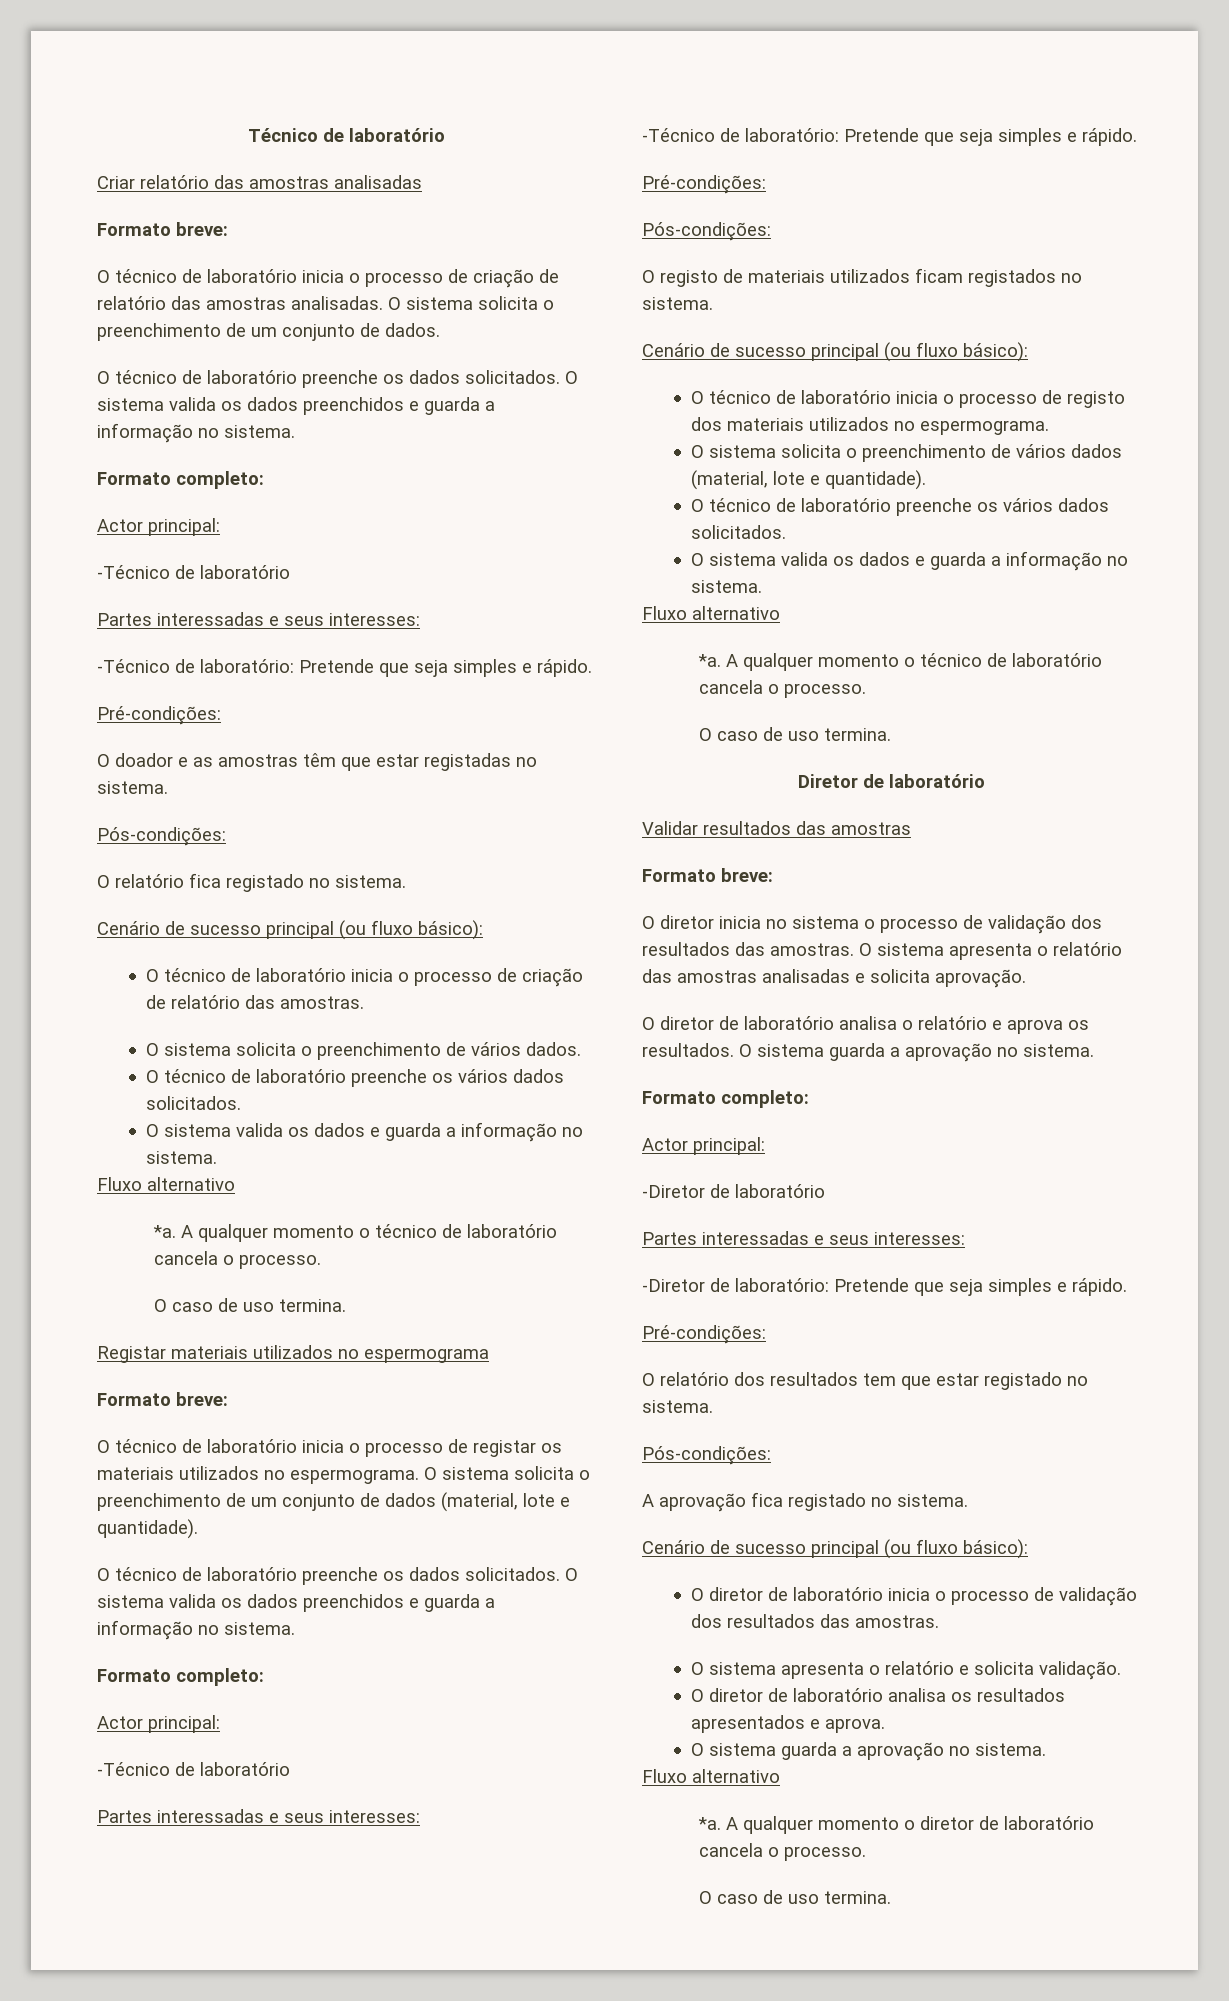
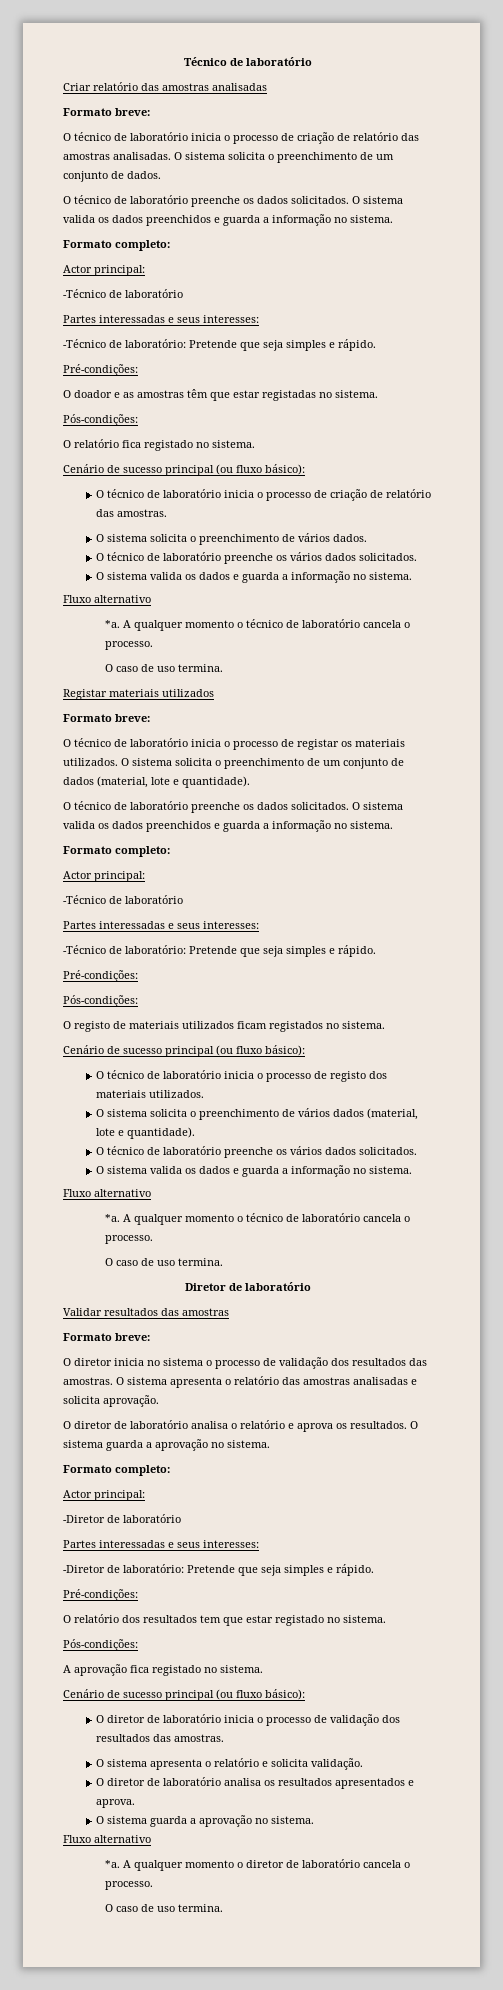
- Registar materiais utilizados no espermograma
+ Registar materiais utilizados
- O técnico de laboratório inicia o processo de registar os materiais utilizados no espermograma.
+ O técnico de laboratório inicia o processo de registar os materiais utilizados.
- O técnico de laboratório inicia o processo de registo dos materiais utilizados no espermograma.
+ O técnico de laboratório inicia o processo de registo dos materiais utilizados.

